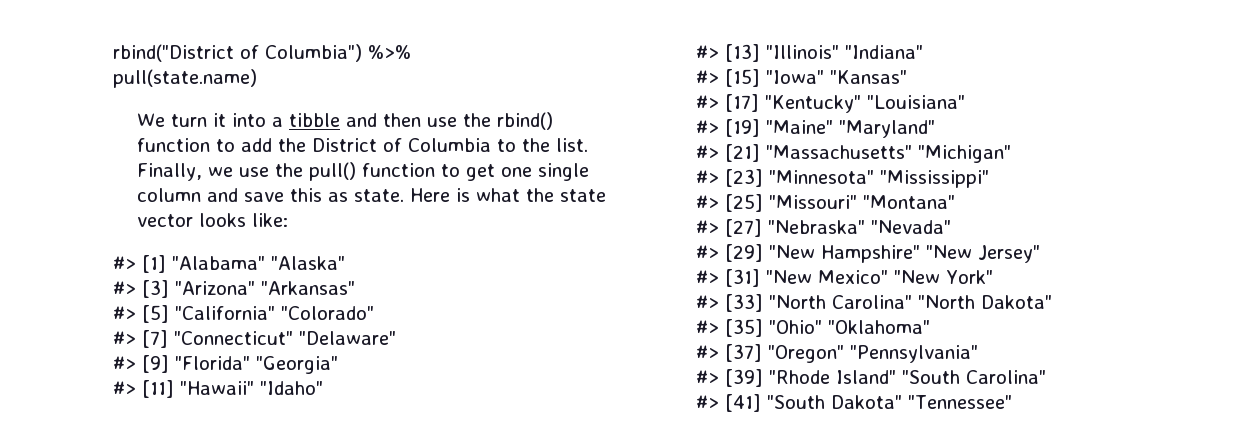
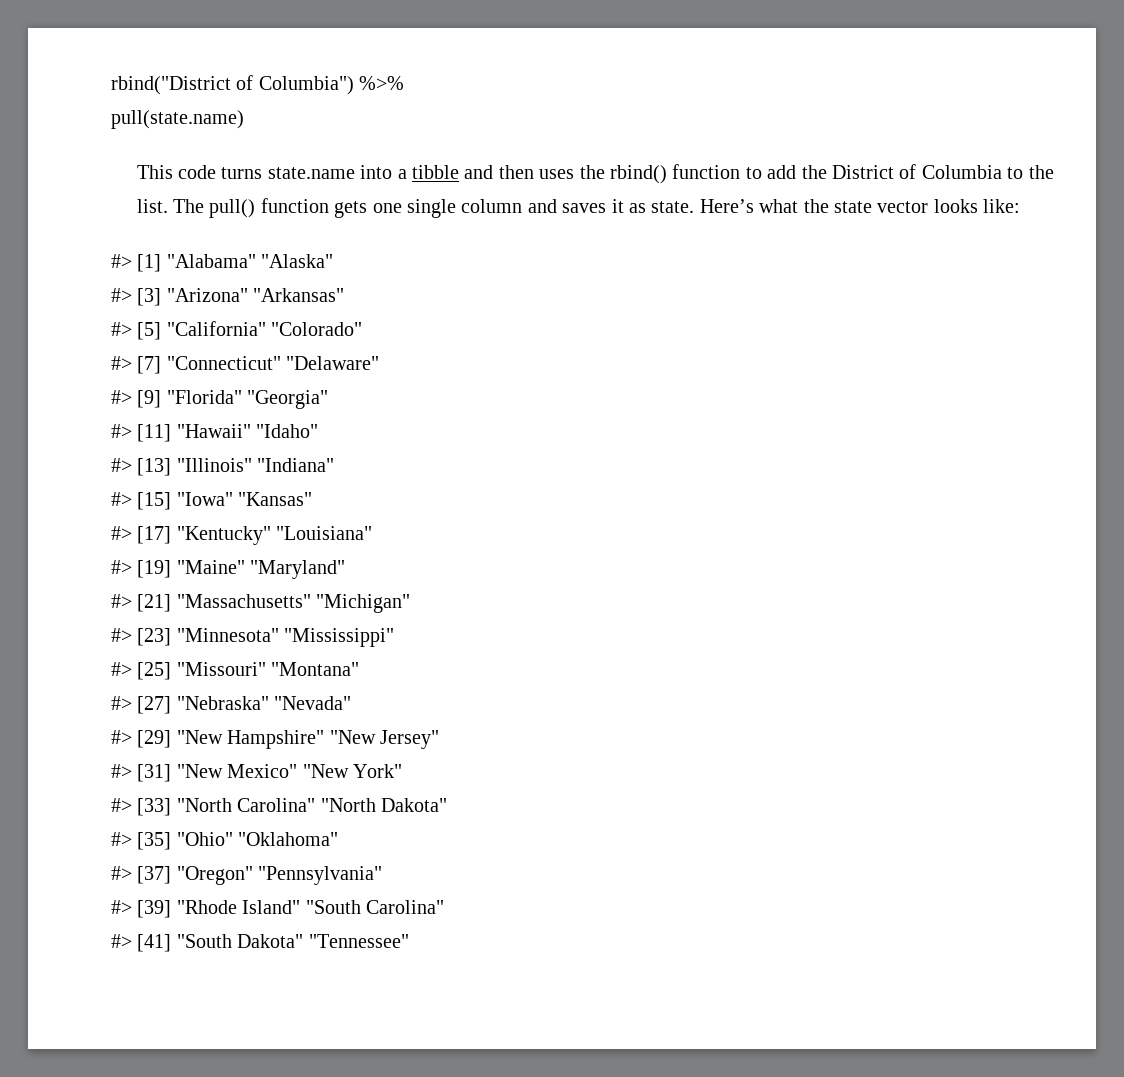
- We turn it into a tibble and then use the rbind() function to add the District of Columbia to the list.
+ This code turns state.name into a tibble and then uses the rbind() function to add the District of Columbia to the list.
- Finally, we use the pull() function to get one single column and save this as state. Here is what the state vector looks like:
+ The pull() function gets one single column and saves it as state. Here’s what the state vector looks like:

